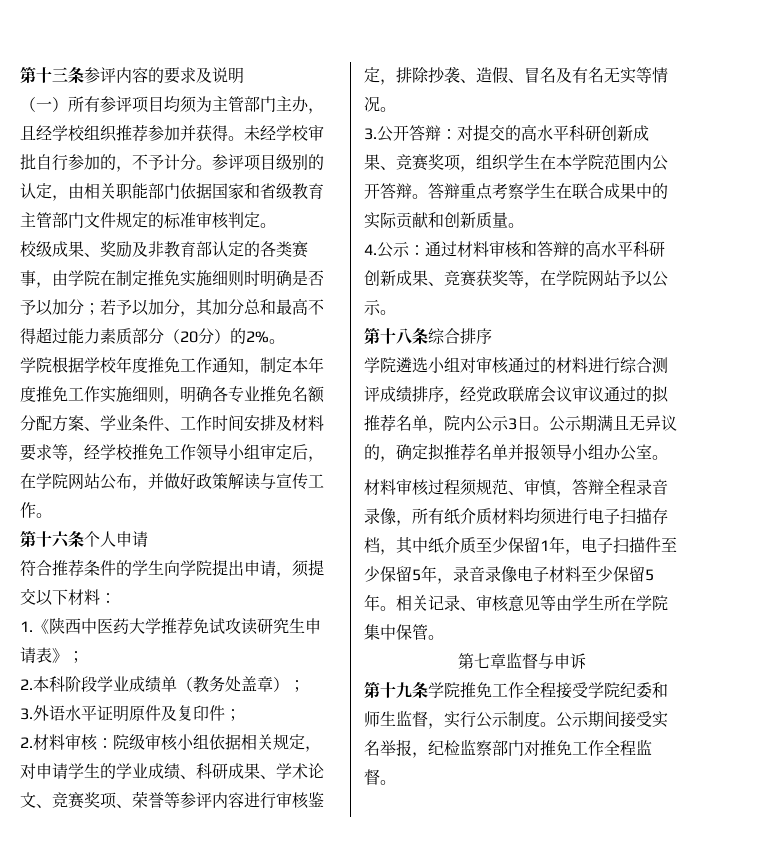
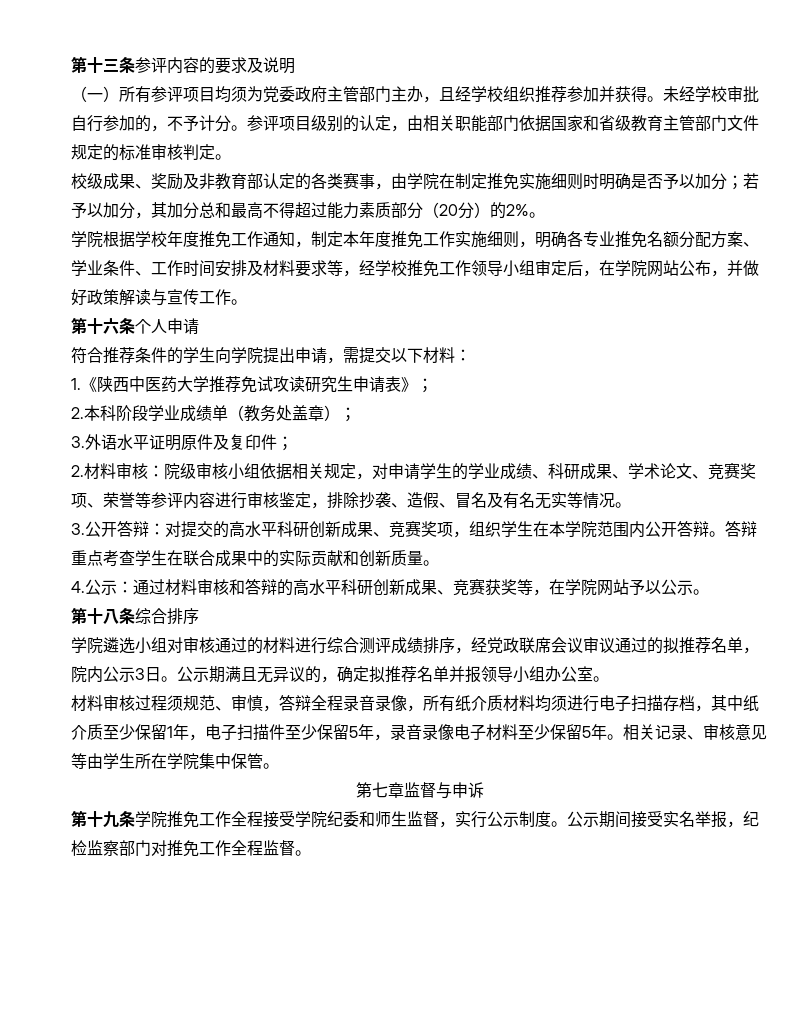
- （一）所有参评项目均须为主管部门主办，且经学校组织推荐参加并获得。
+ （一）所有参评项目均须为党委政府主管部门主办，且经学校组织推荐参加并获得。
- 符合推荐条件的学生向学院提出申请，须提交以下材料：
+ 符合推荐条件的学生向学院提出申请，需提交以下材料：
- 答辩重点考察学生在联合成果中的实际贡献和创新质量。
+ 答辩重点考查学生在联合成果中的实际贡献和创新质量。

